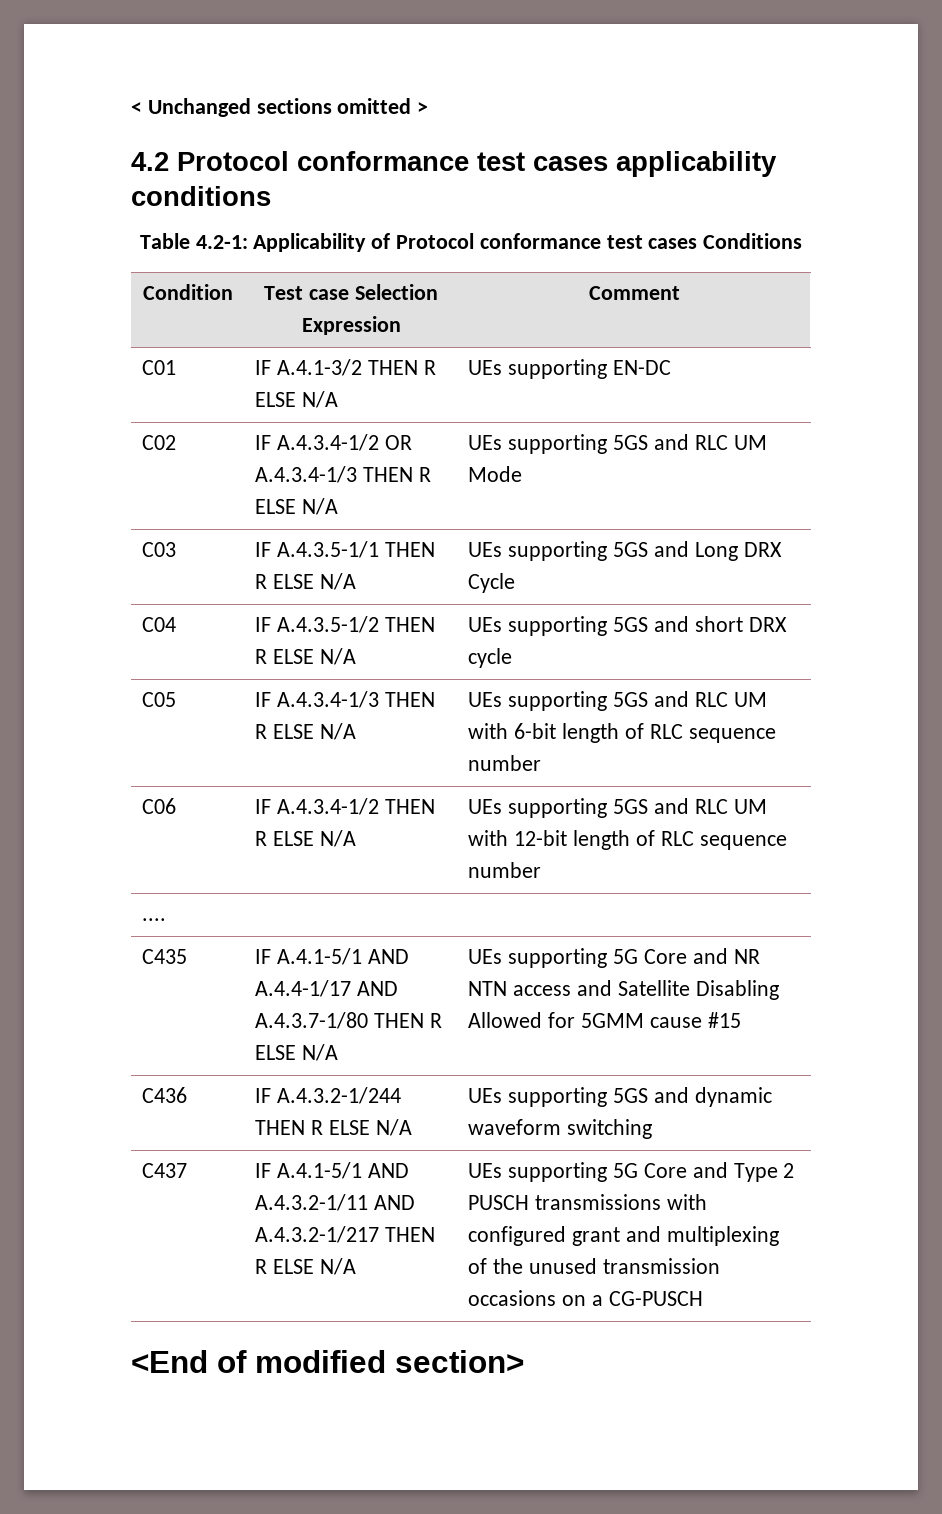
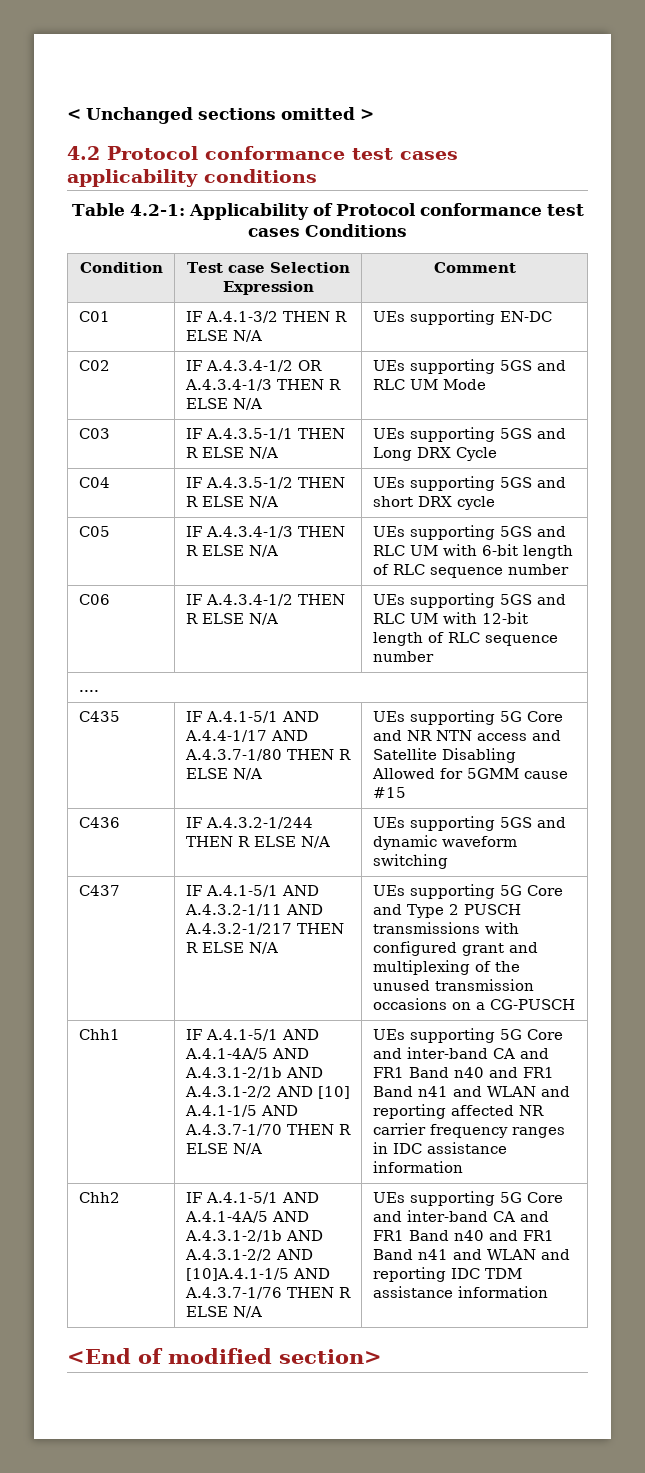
+ Chh1 | IF A.4.1-5/1 AND A.4.1-4A/5 AND A.4.3.1-2/1b AND A.4.3.1-2/2 AND [10] A.4.1-1/5 AND A.4.3.7-1/70 THEN R ELSE N/A | UEs supporting 5G Core and inter-band CA and FR1 Band n40 and FR1 Band n41 and WLAN and reporting affected NR carrier frequency ranges in IDC assistance information
+ Chh2 | IF A.4.1-5/1 AND A.4.1-4A/5 AND A.4.3.1-2/1b AND A.4.3.1-2/2 AND [10]A.4.1-1/5 AND A.4.3.7-1/76 THEN R ELSE N/A | UEs supporting 5G Core and inter-band CA and FR1 Band n40 and FR1 Band n41 and WLAN and reporting IDC TDM assistance information

